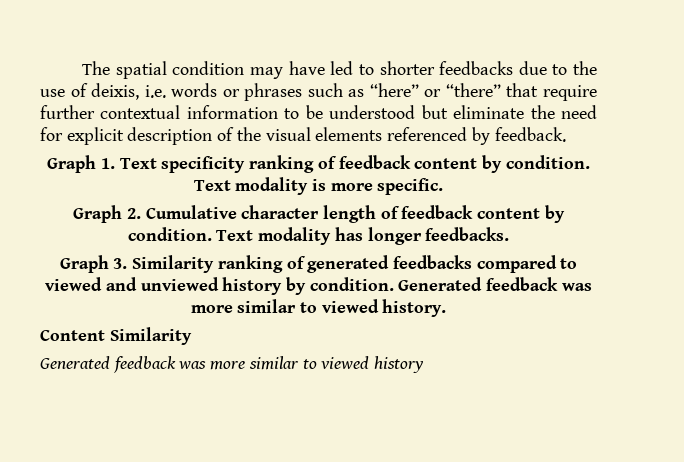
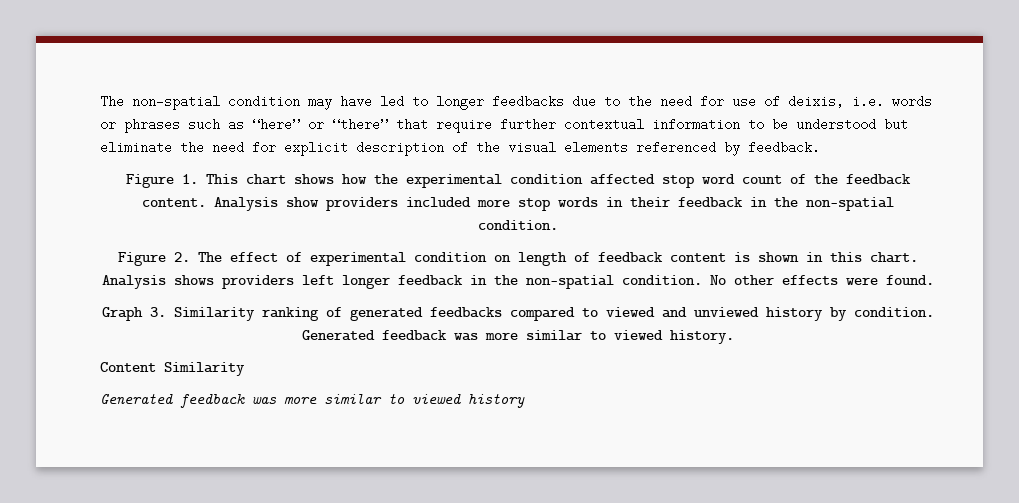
- The spatial condition may have led to shorter feedbacks due to the use of deixis, i.e. words or phrases such as “here” or “there” that require further contextual information to be understood but eliminate the need for explicit description of the visual elements referenced by feedback.
+ The non-spatial condition may have led to longer feedbacks due to the need for use of deixis, i.e. words or phrases such as “here” or “there” that require further contextual information to be understood but eliminate the need for explicit description of the visual elements referenced by feedback.
- Graph 1. Text specificity ranking of feedback content by condition. Text modality is more specific.
- Graph 2. Cumulative character length of feedback content by condition. Text modality has longer feedbacks.
+ Figure 1. This chart shows how the experimental condition affected stop word count of the feedback content. Analysis show providers included more stop words in their feedback in the non-spatial condition.
+ Figure 2. The effect of experimental condition on length of feedback content is shown in this chart. Analysis shows providers left longer feedback in the non-spatial condition. No other effects were found.

